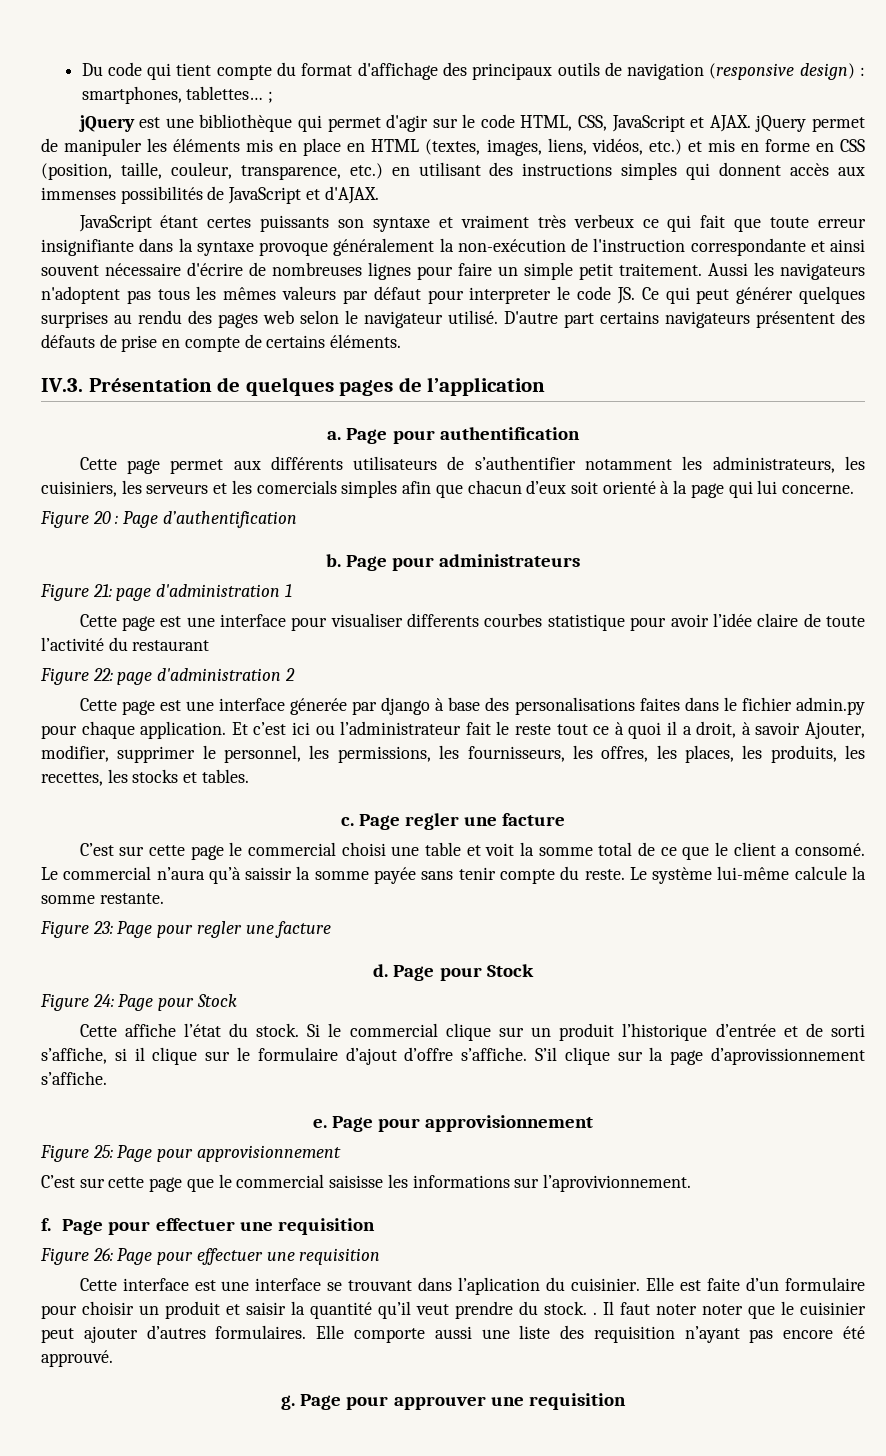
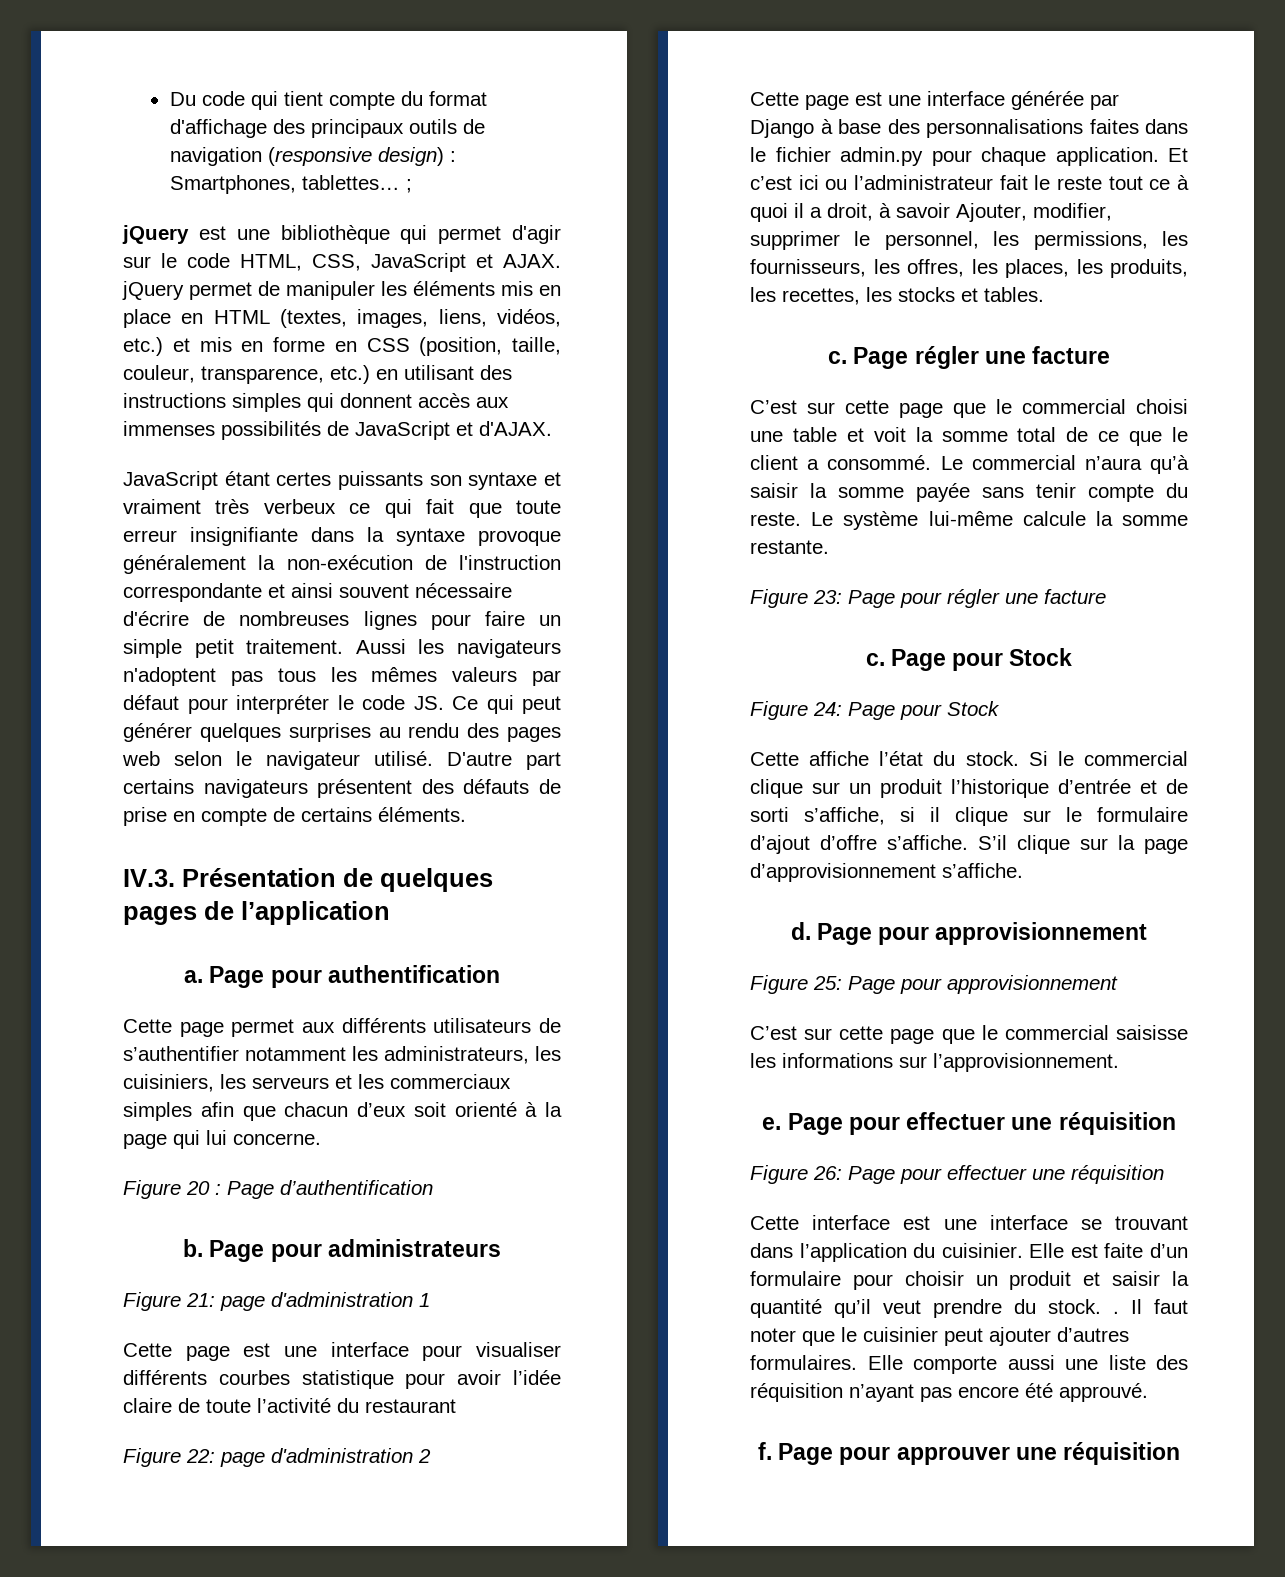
- Du code qui tient compte du format d'affichage des principaux outils de navigation (responsive design) : smartphones, tablettes… ;
+ Du code qui tient compte du format d'affichage des principaux outils de navigation (responsive design) : Smartphones, tablettes… ;
- Aussi les navigateurs n'adoptent pas tous les mêmes valeurs par défaut pour interpreter le code JS. Ce qui peut générer quelques surprises au rendu des pages web selon le navigateur utilisé.
+ Aussi les navigateurs n'adoptent pas tous les mêmes valeurs par défaut pour interpréter le code JS. Ce qui peut générer quelques surprises au rendu des pages web selon le navigateur utilisé.
- Cette page permet aux différents utilisateurs de s’authentifier notamment les administrateurs, les cuisiniers, les serveurs et les comercials simples afin que chacun d’eux soit orienté à la page qui lui concerne.
+ Cette page permet aux différents utilisateurs de s’authentifier notamment les administrateurs, les cuisiniers, les serveurs et les commerciaux simples afin que chacun d’eux soit orienté à la page qui lui concerne.
- Cette page est une interface pour visualiser differents courbes statistique pour avoir l’idée claire de toute l’activité du restaurant
+ Cette page est une interface pour visualiser différents courbes statistique pour avoir l’idée claire de toute l’activité du restaurant
- Cette page est une interface génerée par django à base des personalisations faites dans le fichier admin.py pour chaque application.
+ Cette page est une interface générée par Django à base des personnalisations faites dans le fichier admin.py pour chaque application.
- Page regler une facture
+ Page régler une facture
- C’est sur cette page le commercial choisi une table et voit la somme total de ce que le client a consomé.
+ C’est sur cette page que le commercial choisi une table et voit la somme total de ce que le client a consommé.
- Le commercial n’aura qu’à saissir la somme payée sans tenir compte du reste.
+ Le commercial n’aura qu’à saisir la somme payée sans tenir compte du reste.
- Figure 23: Page pour regler une facture
- d.
+ Figure 23: Page pour régler une facture
+ c.
- S’il clique sur la page d’aprovissionnement s’affiche.
+ S’il clique sur la page d’approvisionnement s’affiche.
- e.
+ d.
- C’est sur cette page que le commercial saisisse les informations sur l’aprovivionnement.
- f. Page pour effectuer une requisition
+ C’est sur cette page que le commercial saisisse les informations sur l’approvisionnement.
+ e. Page pour effectuer une réquisition
- Figure 26: Page pour effectuer une requisition
+ Figure 26: Page pour effectuer une réquisition
- Cette interface est une interface se trouvant dans l’aplication du cuisinier.
+ Cette interface est une interface se trouvant dans l’application du cuisinier.
- Il faut noter noter que le cuisinier peut ajouter d’autres formulaires.
+ Il faut noter que le cuisinier peut ajouter d’autres formulaires.
- Elle comporte aussi une liste des requisition n’ayant pas encore été approuvé.
+ Elle comporte aussi une liste des réquisition n’ayant pas encore été approuvé.
- g.
+ f.
- Page pour approuver une requisition
+ Page pour approuver une réquisition

